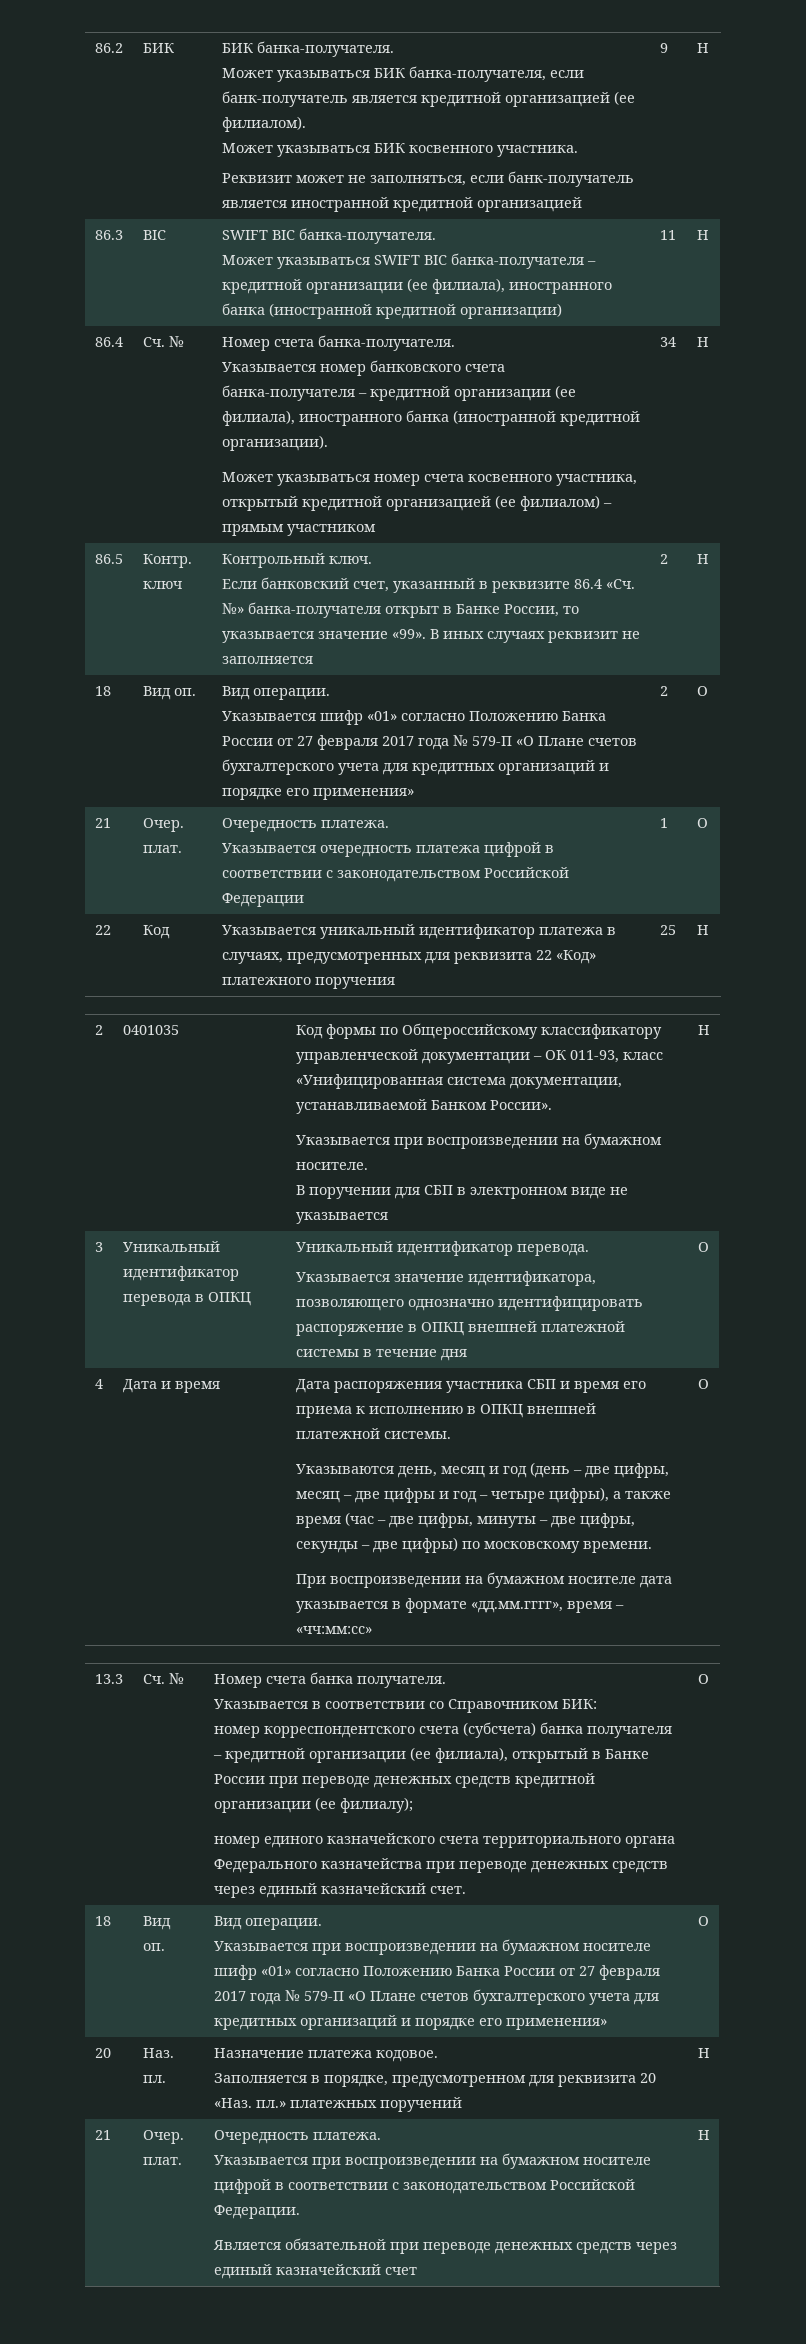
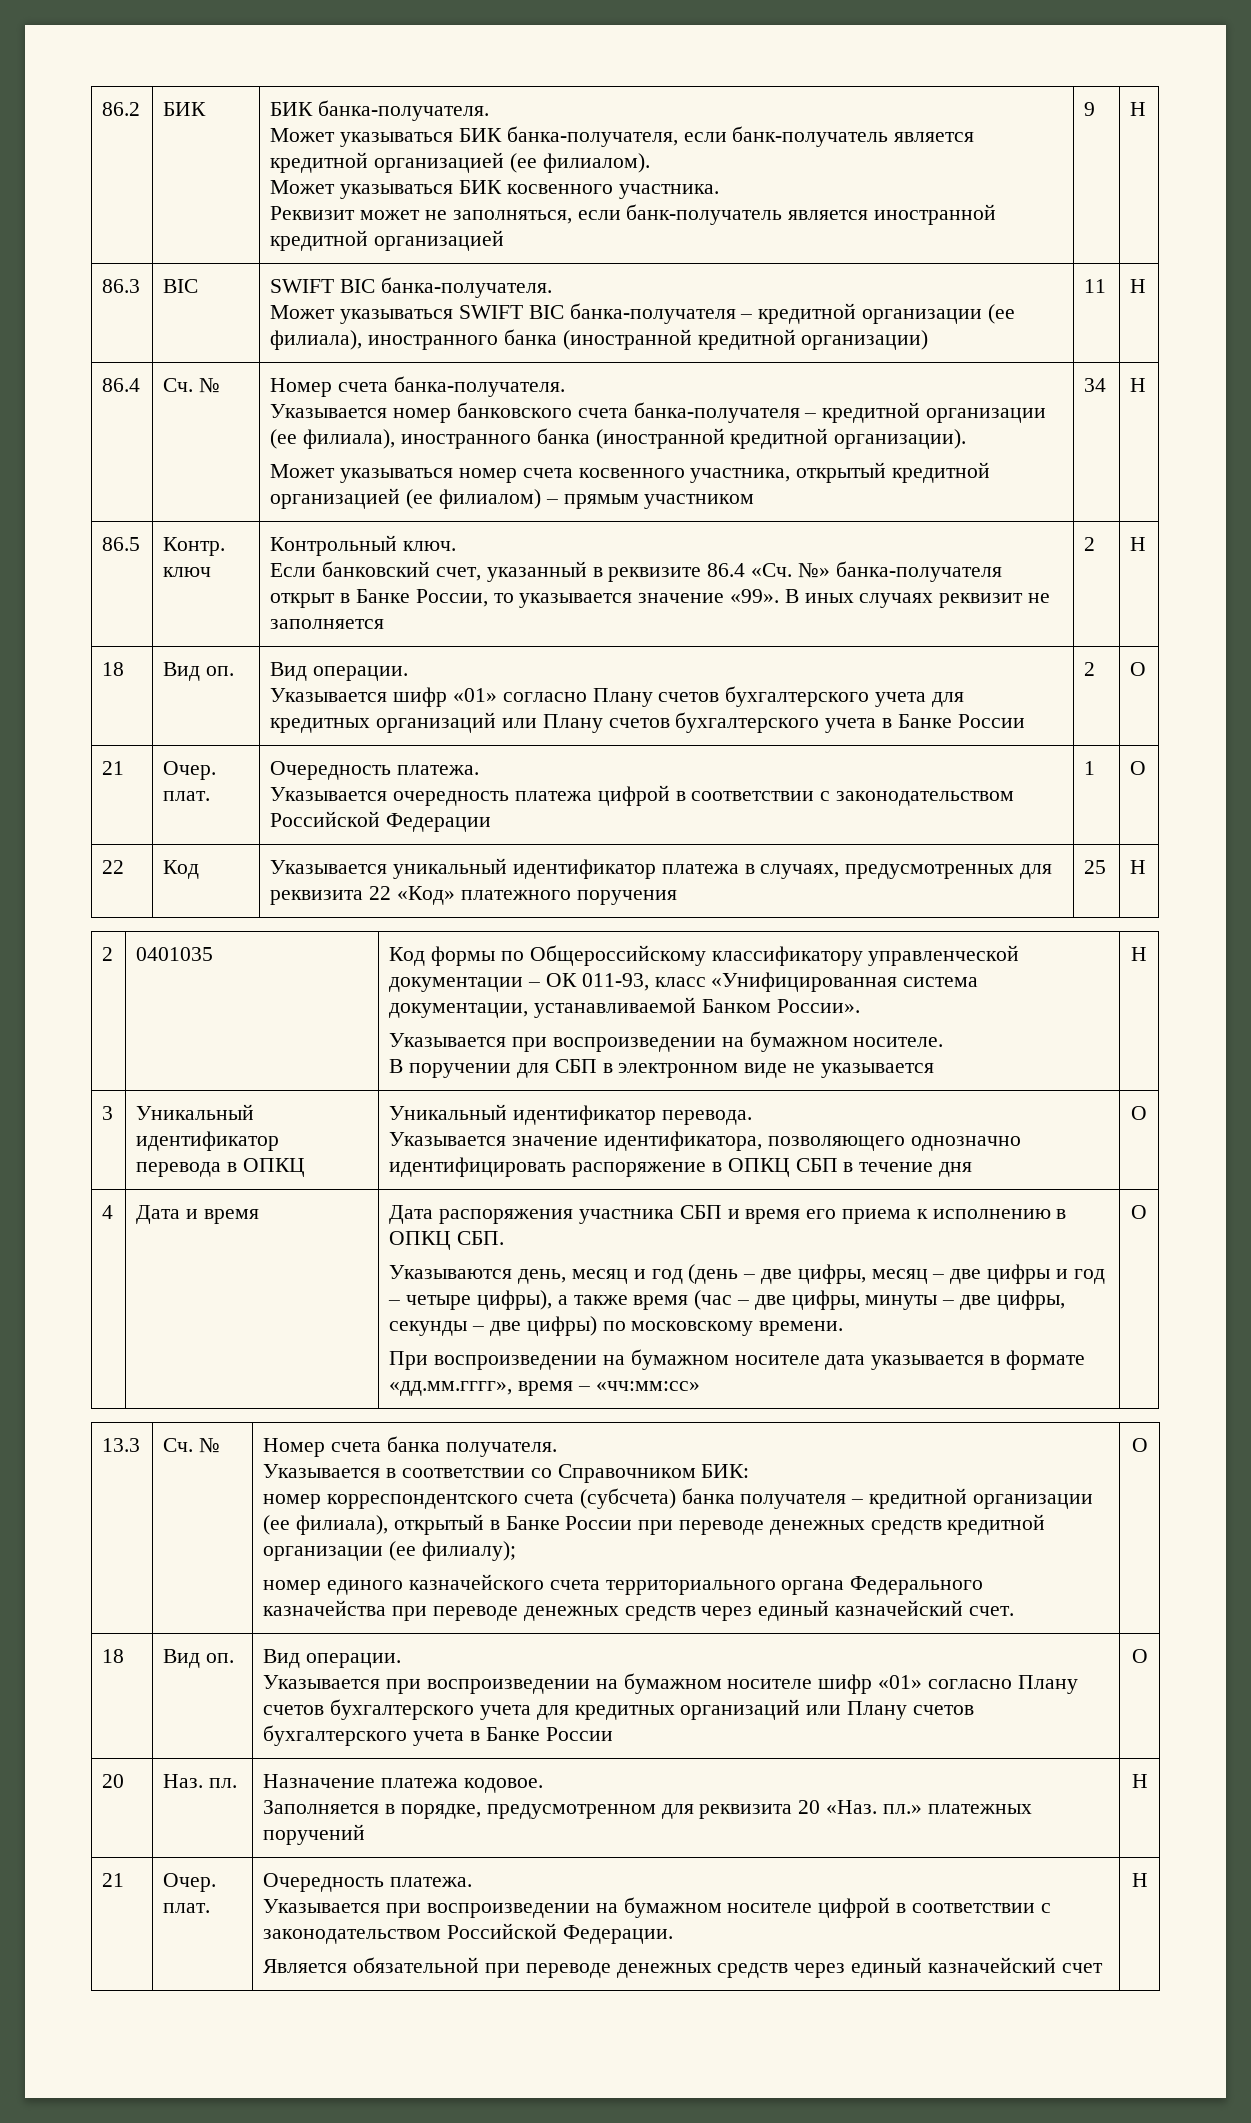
  86.5 | Контр. ключ | Контрольный ключ.
  Если банковский счет, указанный в реквизите 86.4 «Сч. №» банка-получателя открыт в Банке России, то указывается значение «99». В иных случаях реквизит не заполняется | 2 | Н
  18 | Вид оп. | Вид операции.
- Указывается шифр «01» согласно Положению Банка России от 27 февраля 2017 года № 579-П «О Плане счетов бухгалтерского учета для кредитных организаций и порядке его применения» | 2 | О
+ Указывается шифр «01» согласно Плану счетов бухгалтерского учета для кредитных организаций или Плану счетов бухгалтерского учета в Банке России | 2 | О
  3 | Уникальный идентификатор перевода в ОПКЦ | Уникальный идентификатор перевода.
- Указывается значение идентификатора, позволяющего однозначно идентифицировать распоряжение в ОПКЦ внешней платежной системы в течение дня | О
+ Указывается значение идентификатора, позволяющего однозначно идентифицировать распоряжение в ОПКЦ СБП в течение дня | О
- Дата распоряжения участника СБП и время его приема к исполнению в ОПКЦ внешней платежной системы.
+ Дата распоряжения участника СБП и время его приема к исполнению в ОПКЦ СБП.
  номер единого казначейского счета территориального органа Федерального казначейства при переводе денежных средств через единый казначейский счет. | О
  18 | Вид оп. | Вид операции.
- Указывается при воспроизведении на бумажном носителе шифр «01» согласно Положению Банка России от 27 февраля 2017 года № 579-П «О Плане счетов бухгалтерского учета для кредитных организаций и порядке его применения» | О
+ Указывается при воспроизведении на бумажном носителе шифр «01» согласно Плану счетов бухгалтерского учета для кредитных организаций или Плану счетов бухгалтерского учета в Банке России | О

